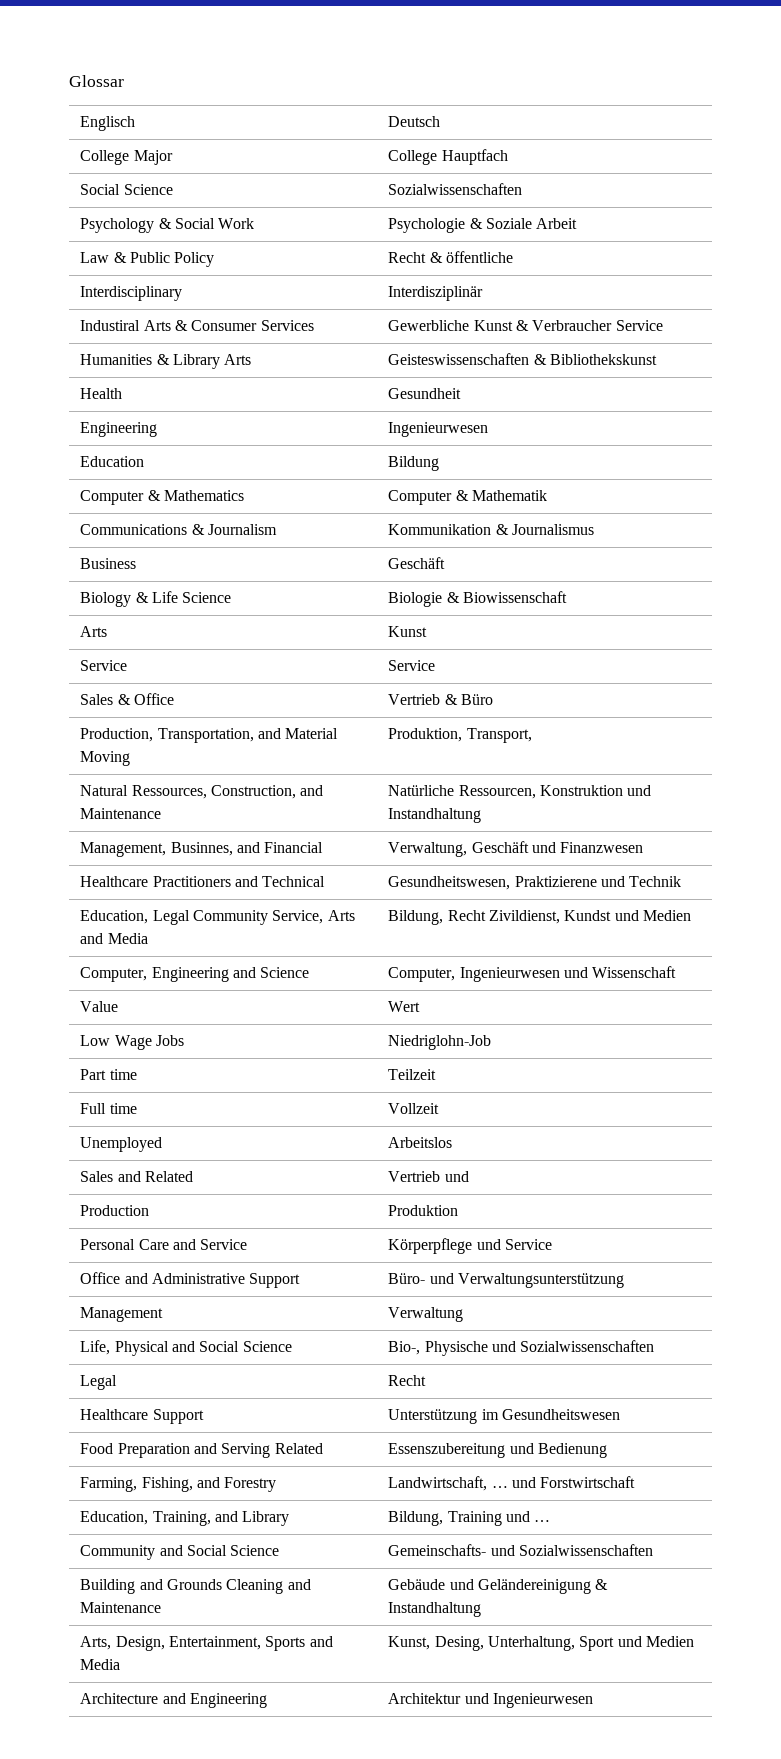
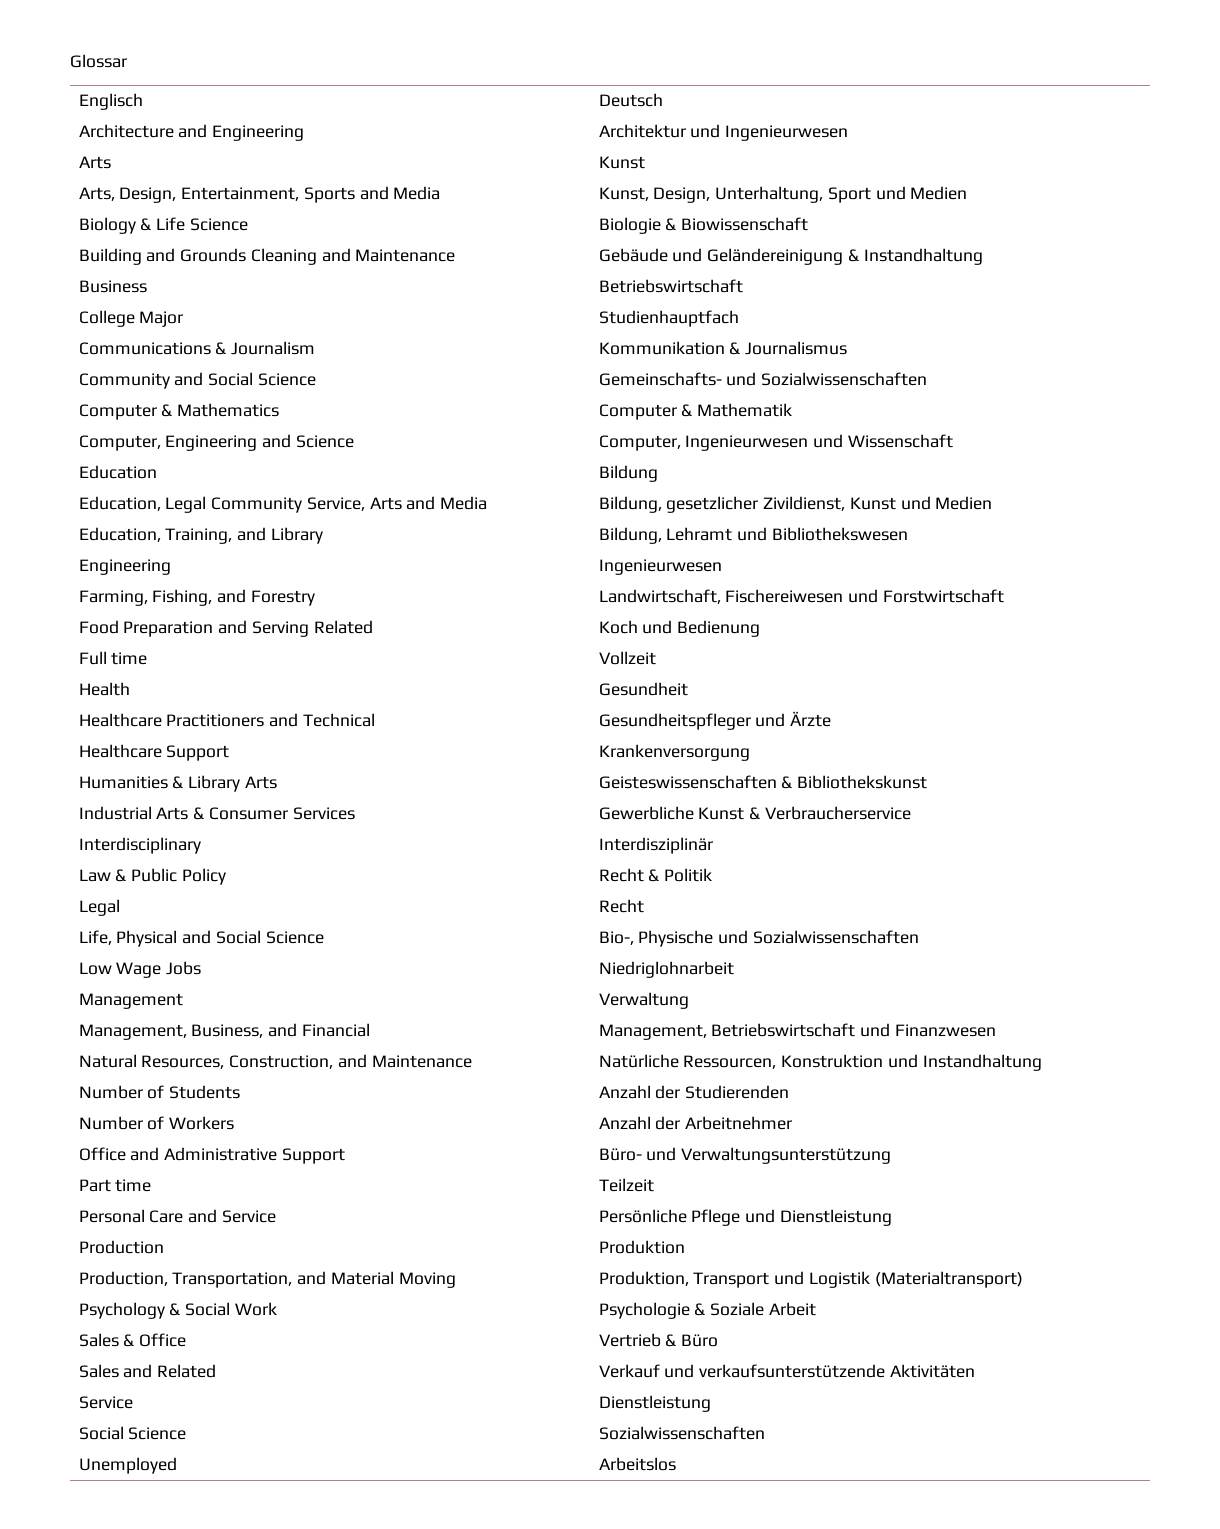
- College Major | College Hauptfach
- Social Science | Sozialwissenschaften
- Psychology & Social Work | Psychologie & Soziale Arbeit
- Law & Public Policy | Recht & öffentliche
- Interdisciplinary | Interdisziplinär
- Industiral Arts & Consumer Services | Gewerbliche Kunst & Verbraucher Service
- Humanities & Library Arts | Geisteswissenschaften & Bibliothekskunst
- Health | Gesundheit
- Engineering | Ingenieurwesen
- Education | Bildung
- Computer & Mathematics | Computer & Mathematik
- Communications & Journalism | Kommunikation & Journalismus
- Business | Geschäft
+ Architecture and Engineering | Architektur und Ingenieurwesen
+ Arts | Kunst
+ Arts, Design, Entertainment, Sports and Media | Kunst, Design, Unterhaltung, Sport und Medien
- Arts | Kunst
- Service | Service
- Sales & Office | Vertrieb & Büro
- Production, Transportation, and Material Moving | Produktion, Transport,
- Natural Ressources, Construction, and Maintenance | Natürliche Ressourcen, Konstruktion und Instandhaltung
- Management, Businnes, and Financial | Verwaltung, Geschäft und Finanzwesen
- Healthcare Practitioners and Technical | Gesundheitswesen, Praktizierene und Technik
- Education, Legal Community Service, Arts and Media | Bildung, Recht Zivildienst, Kundst und Medien
- Computer, Engineering and Science | Computer, Ingenieurwesen und Wissenschaft
- Value | Wert
- Low Wage Jobs | Niedriglohn-Job
- Part time | Teilzeit
- Full time | Vollzeit
- Unemployed | Arbeitslos
- Sales and Related | Vertrieb und
- Production | Produktion
- Personal Care and Service | Körperpflege und Service
- Office and Administrative Support | Büro- und Verwaltungsunterstützung
- Management | Verwaltung
- Life, Physical and Social Science | Bio-, Physische und Sozialwissenschaften
- Legal | Recht
- Healthcare Support | Unterstützung im Gesundheitswesen
- Food Preparation and Serving Related | Essenszubereitung und Bedienung
- Farming, Fishing, and Forestry | Landwirtschaft, … und Forstwirtschaft
- Education, Training, and Library | Bildung, Training und …
- Community and Social Science | Gemeinschafts- und Sozialwissenschaften
- Arts, Design, Entertainment, Sports and Media | Kunst, Desing, Unterhaltung, Sport und Medien
- Architecture and Engineering | Architektur und Ingenieurwesen
+ Business | Betriebswirtschaft
+ College Major | Studienhauptfach
+ Communications & Journalism | Kommunikation & Journalismus
+ Community and Social Science | Gemeinschafts- und Sozialwissenschaften
+ Computer & Mathematics | Computer & Mathematik
+ Computer, Engineering and Science | Computer, Ingenieurwesen und Wissenschaft
+ Education | Bildung
+ Education, Legal Community Service, Arts and Media | Bildung, gesetzlicher Zivildienst, Kunst und Medien
+ Education, Training, and Library | Bildung, Lehramt und Bibliothekswesen
+ Engineering | Ingenieurwesen
+ Farming, Fishing, and Forestry | Landwirtschaft, Fischereiwesen und Forstwirtschaft
+ Food Preparation and Serving Related | Koch und Bedienung
+ Full time | Vollzeit
+ Health | Gesundheit
+ Healthcare Practitioners and Technical | Gesundheitspfleger und Ärzte
+ Healthcare Support | Krankenversorgung
+ Humanities & Library Arts | Geisteswissenschaften & Bibliothekskunst
+ Industrial Arts & Consumer Services | Gewerbliche Kunst & Verbraucherservice
+ Interdisciplinary | Interdisziplinär
+ Law & Public Policy | Recht & Politik
+ Legal | Recht
+ Life, Physical and Social Science | Bio-, Physische und Sozialwissenschaften
+ Low Wage Jobs | Niedriglohnarbeit
+ Management | Verwaltung
+ Management, Business, and Financial | Management, Betriebswirtschaft und Finanzwesen
+ Natural Resources, Construction, and Maintenance | Natürliche Ressourcen, Konstruktion und Instandhaltung
+ Number of Students | Anzahl der Studierenden
+ Number of Workers | Anzahl der Arbeitnehmer
+ Office and Administrative Support | Büro- und Verwaltungsunterstützung
+ Part time | Teilzeit
+ Personal Care and Service | Persönliche Pflege und Dienstleistung
+ Production | Produktion
+ Production, Transportation, and Material Moving | Produktion, Transport und Logistik (Materialtransport)
+ Psychology & Social Work | Psychologie & Soziale Arbeit
+ Sales & Office | Vertrieb & Büro
+ Sales and Related | Verkauf und verkaufsunterstützende Aktivitäten
+ Service | Dienstleistung
+ Social Science | Sozialwissenschaften
+ Unemployed | Arbeitslos

